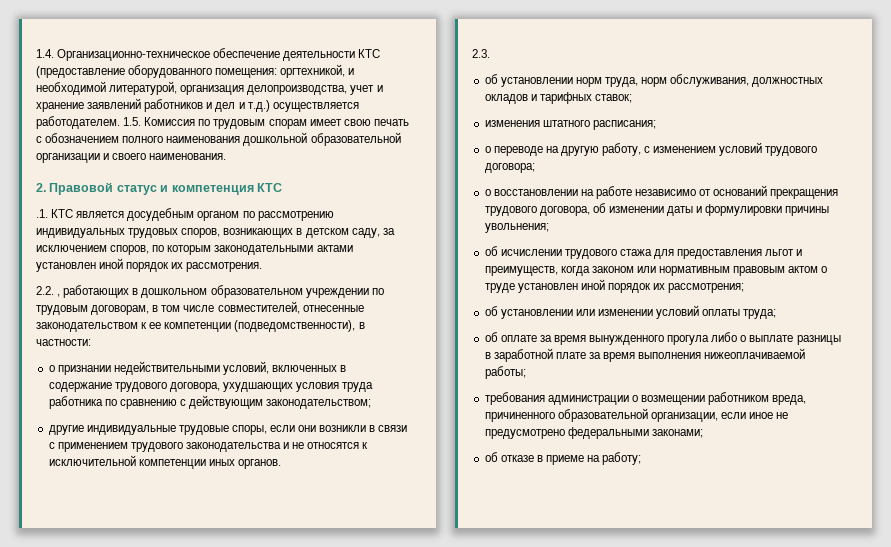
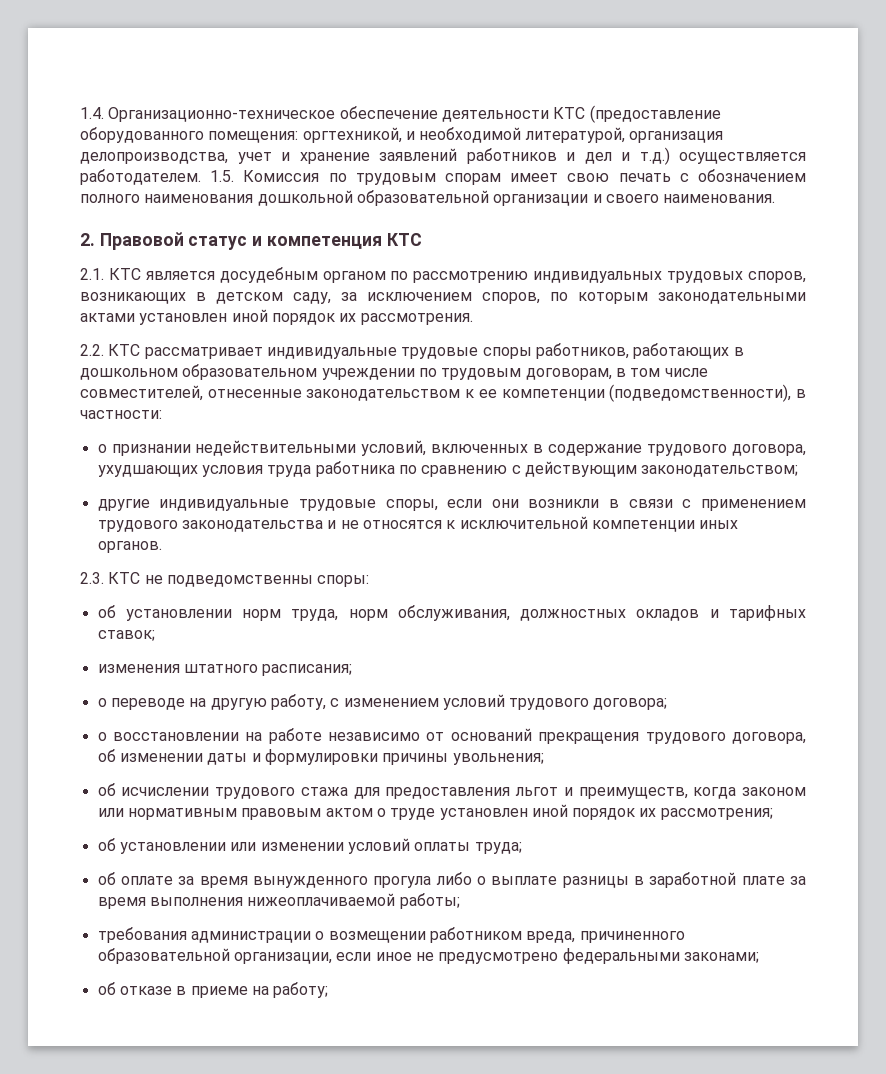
- .1. КТС является досудебным органом по рассмотрению индивидуальных трудовых споров, возникающих в детском саду, за исключением споров, по которым законодательными актами установлен иной порядок их рассмотрения.
+ 2.1. КТС является досудебным органом по рассмотрению индивидуальных трудовых споров, возникающих в детском саду, за исключением споров, по которым законодательными актами установлен иной порядок их рассмотрения.
- 2.2. , работающих в дошкольном образовательном учреждении по трудовым договорам, в том числе совместителей, отнесенные законодательством к ее компетенции (подведомственности), в частности:
+ 2.2. КТС рассматривает индивидуальные трудовые споры работников, работающих в дошкольном образовательном учреждении по трудовым договорам, в том числе совместителей, отнесенные законодательством к ее компетенции (подведомственности), в частности:
- 2.3.
+ 2.3. КТС не подведомственны споры:

